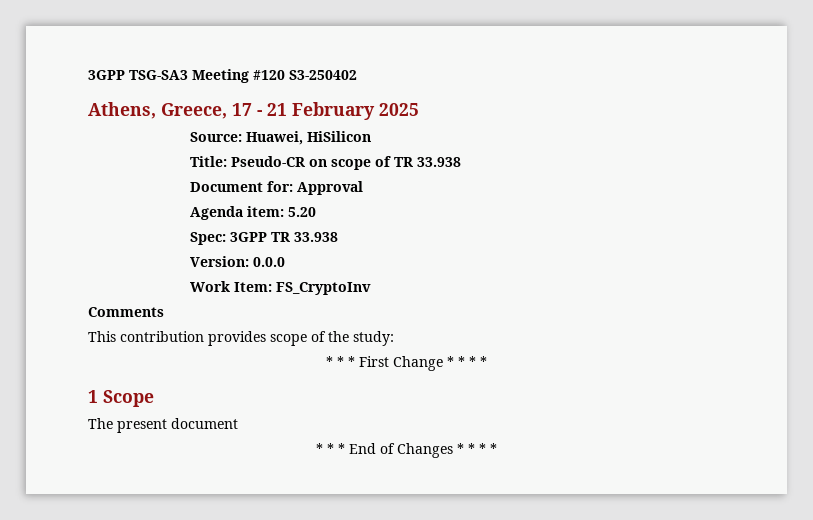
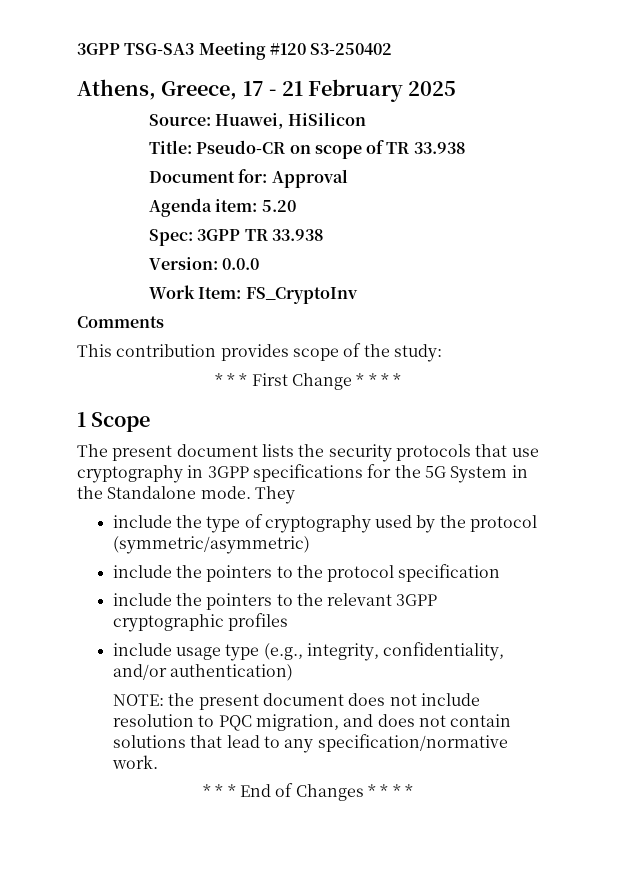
- The present document
+ The present document lists the security protocols that use cryptography in 3GPP specifications for the 5G System in the Standalone mode. They
+ include the type of cryptography used by the protocol (symmetric/asymmetric)
+ include the pointers to the protocol specification
+ include the pointers to the relevant 3GPP cryptographic profiles
+ include usage type (e.g., integrity, confidentiality, and/or authentication)
+ NOTE: the present document does not include resolution to PQC migration, and does not contain solutions that lead to any specification/normative work.

